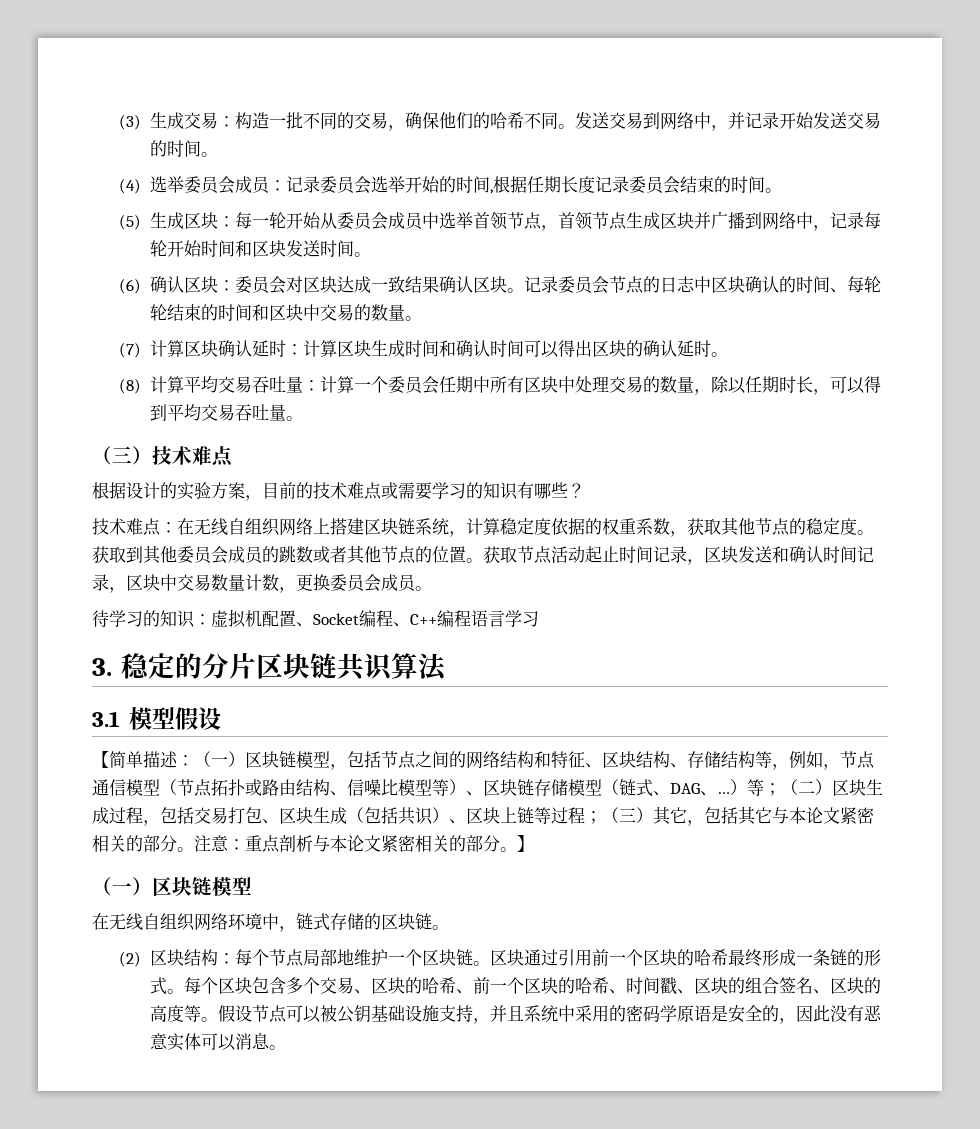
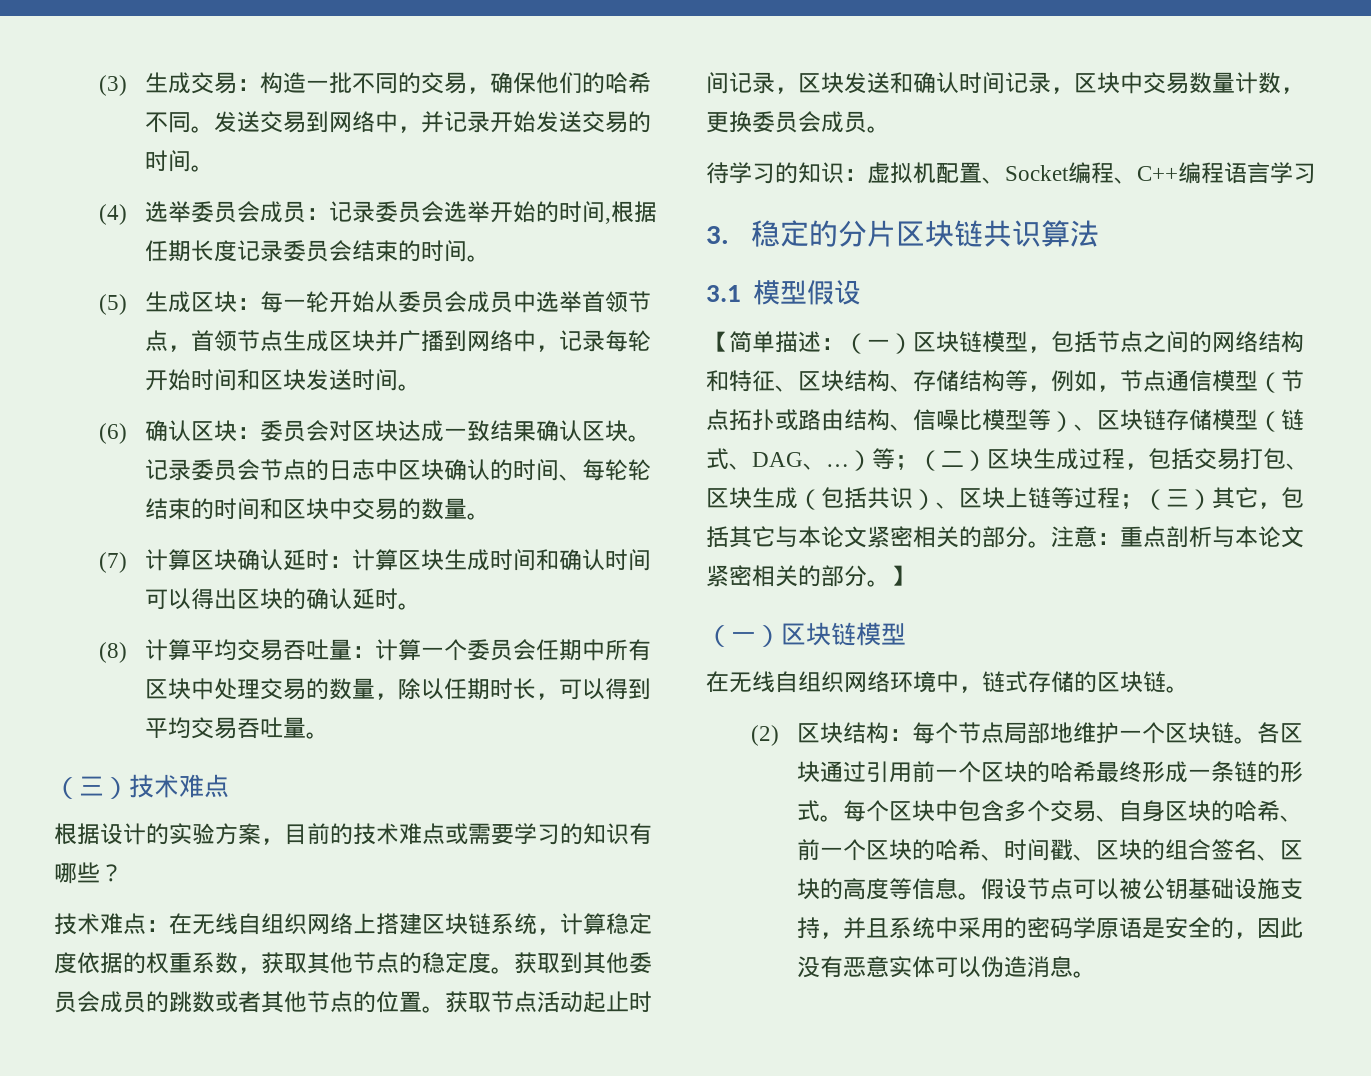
- 区块通过引用前一个区块的哈希最终形成一条链的形式。
+ 各区块通过引用前一个区块的哈希最终形成一条链的形式。
- 每个区块包含多个交易、区块的哈希、前一个区块的哈希、时间戳、区块的组合签名、区块的高度等。
+ 每个区块中包含多个交易、自身区块的哈希、前一个区块的哈希、时间戳、区块的组合签名、区块的高度等信息。
- 假设节点可以被公钥基础设施支持，并且系统中采用的密码学原语是安全的，因此没有恶意实体可以消息。
+ 假设节点可以被公钥基础设施支持，并且系统中采用的密码学原语是安全的，因此没有恶意实体可以伪造消息。

